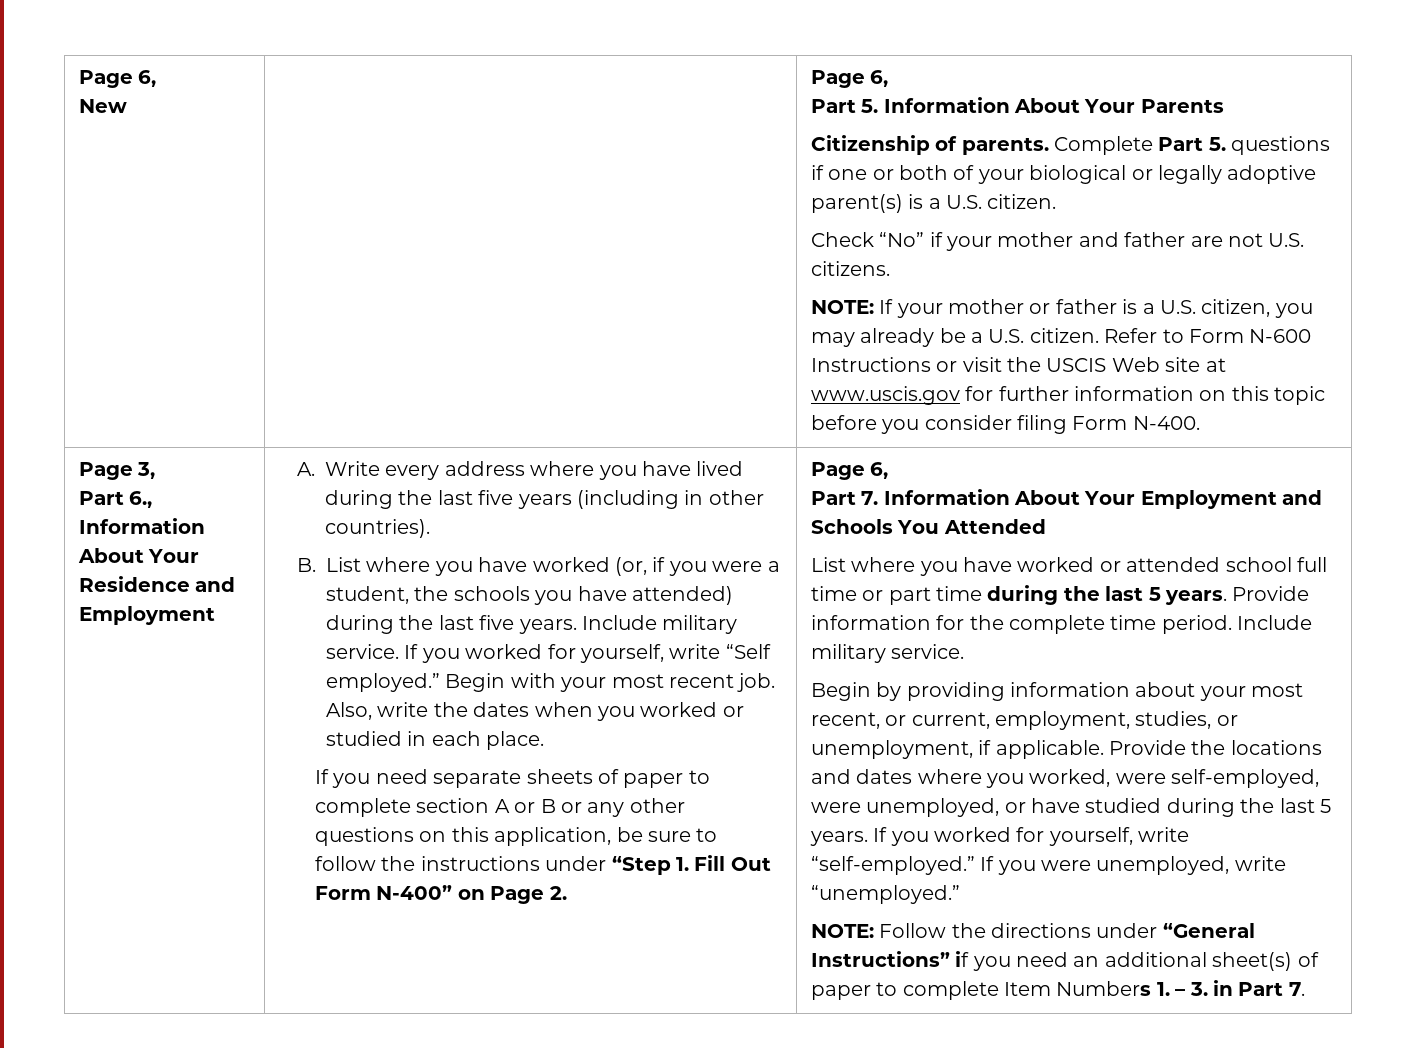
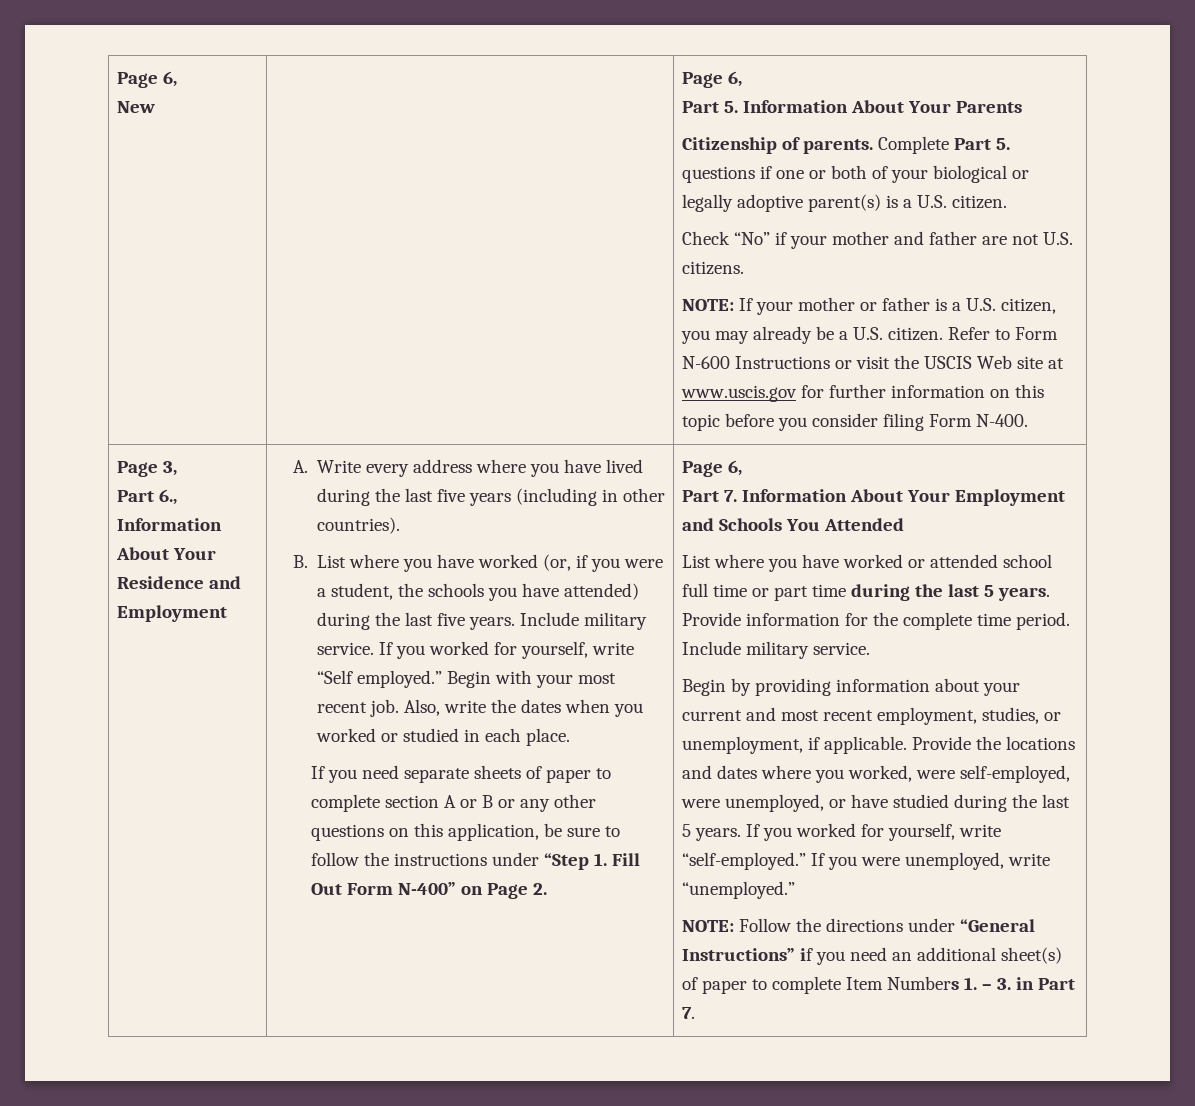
- Begin by providing information about your most recent, or current, employment, studies, or unemployment, if applicable.
+ Begin by providing information about your current and most recent employment, studies, or unemployment, if applicable.

